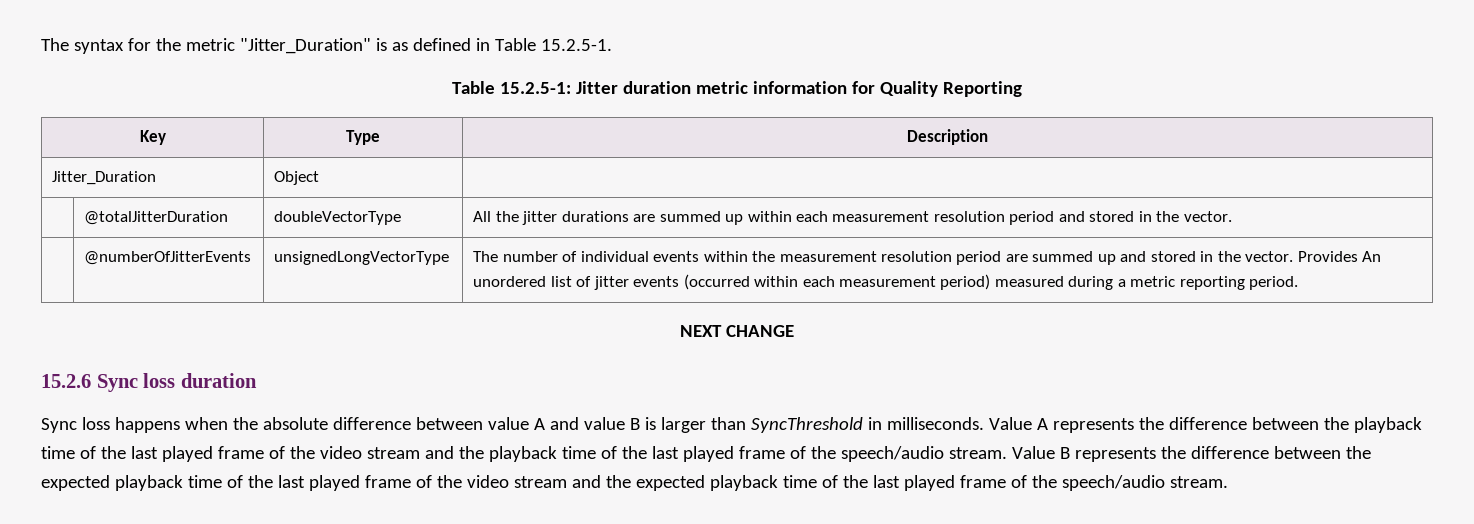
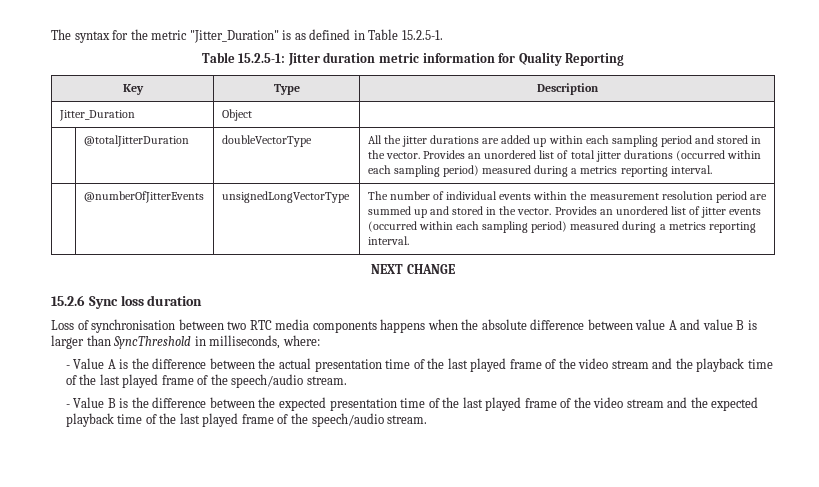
- | @totalJitterDuration | doubleVectorType | All the jitter durations are summed up within each measurement resolution period and stored in the vector.
+ | @totalJitterDuration | doubleVectorType | All the jitter durations are added up within each sampling period and stored in the vector. Provides an unordered list of total jitter durations (occurred within each sampling period) measured during a metrics reporting interval.
- | @numberOfJitterEvents | unsignedLongVectorType | The number of individual events within the measurement resolution period are summed up and stored in the vector. Provides An unordered list of jitter events (occurred within each measurement period) measured during a metric reporting period.
+ | @numberOfJitterEvents | unsignedLongVectorType | The number of individual events within the measurement resolution period are summed up and stored in the vector. Provides an unordered list of jitter events (occurred within each sampling period) measured during a metrics reporting interval.
- Sync loss happens when the absolute difference between value A and value B is larger than SyncThreshold in milliseconds. Value A represents the difference between the playback time of the last played frame of the video stream and the playback time of the last played frame of the speech/audio stream. Value B represents the difference between the expected playback time of the last played frame of the video stream and the expected playback time of the last played frame of the speech/audio stream.
+ Loss of synchronisation between two RTC media components happens when the absolute difference between value A and value B is larger than SyncThreshold in milliseconds, where:
+ - Value A is the difference between the actual presentation time of the last played frame of the video stream and the playback time of the last played frame of the speech/audio stream.
+ - Value B is the difference between the expected presentation time of the last played frame of the video stream and the expected playback time of the last played frame of the speech/audio stream.

